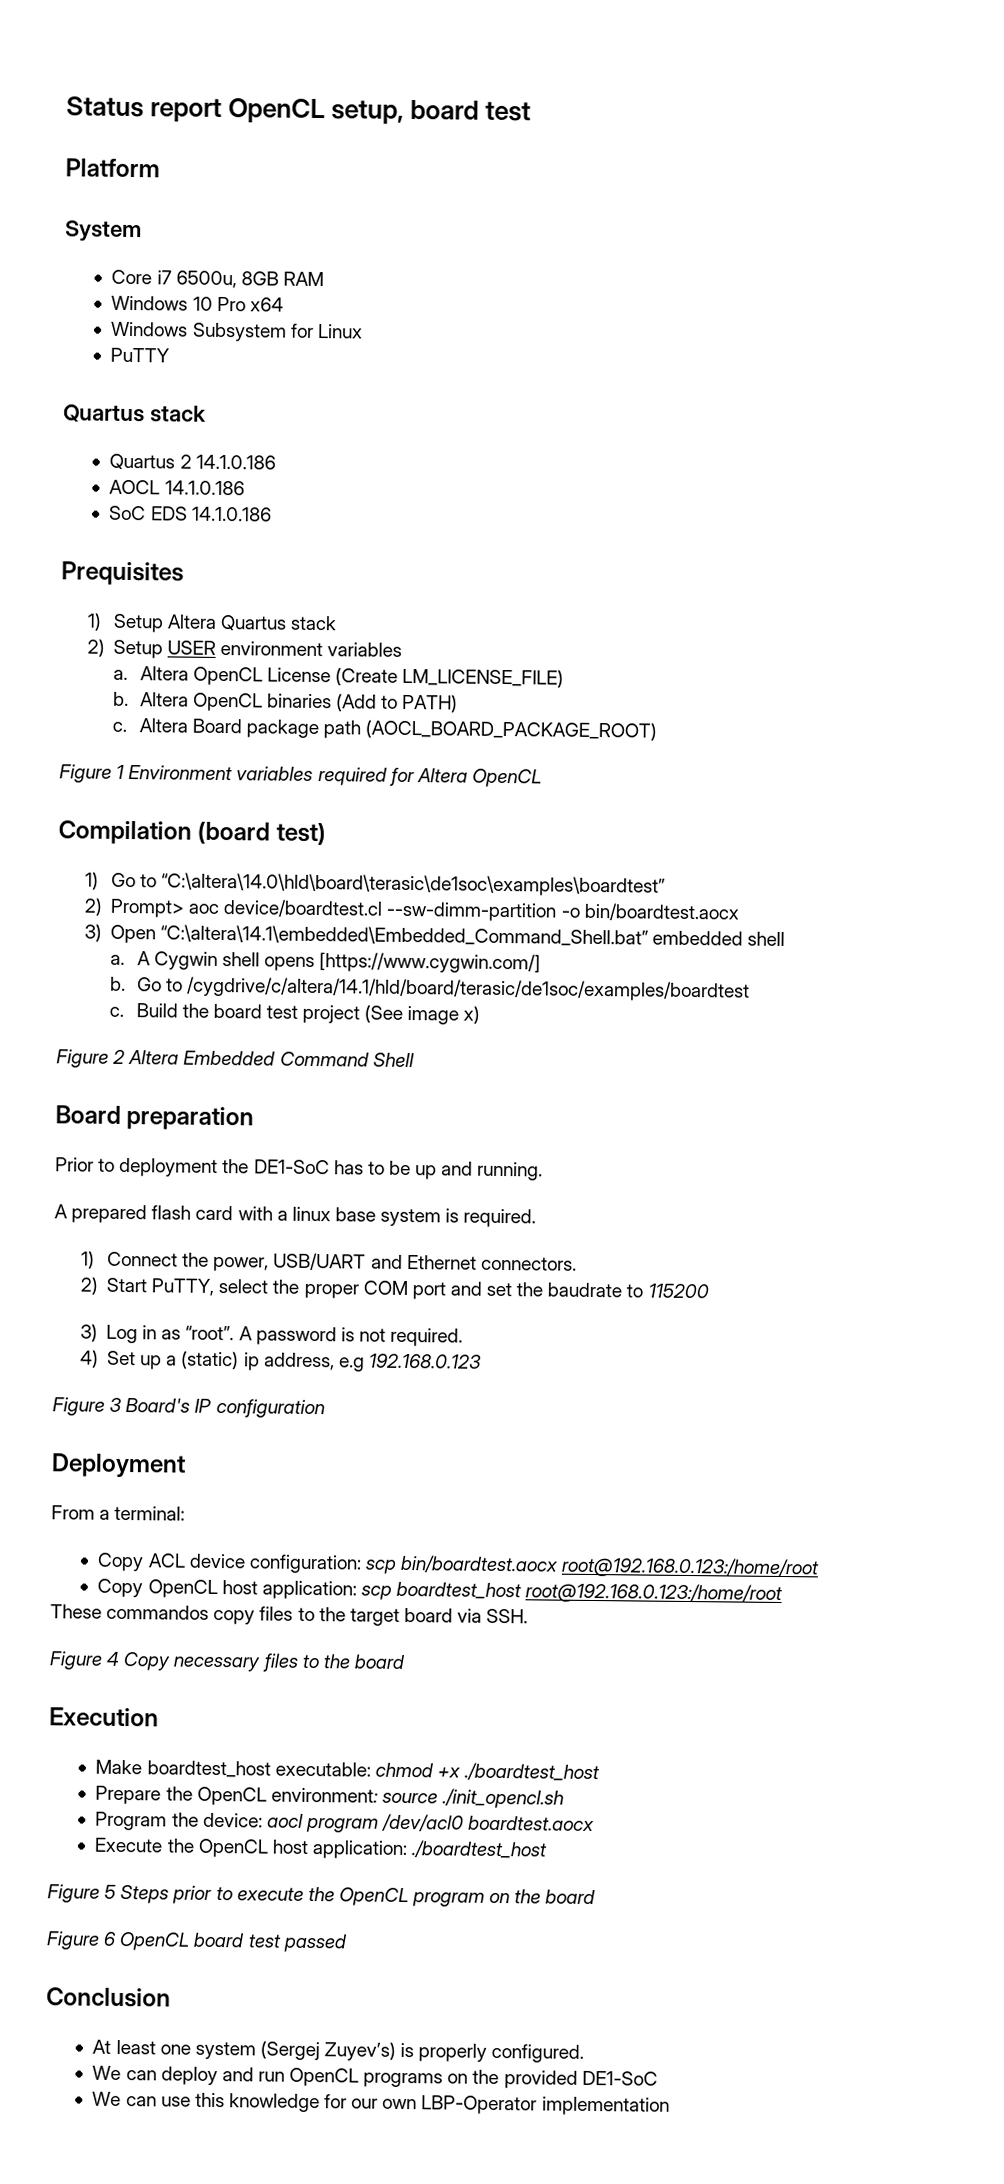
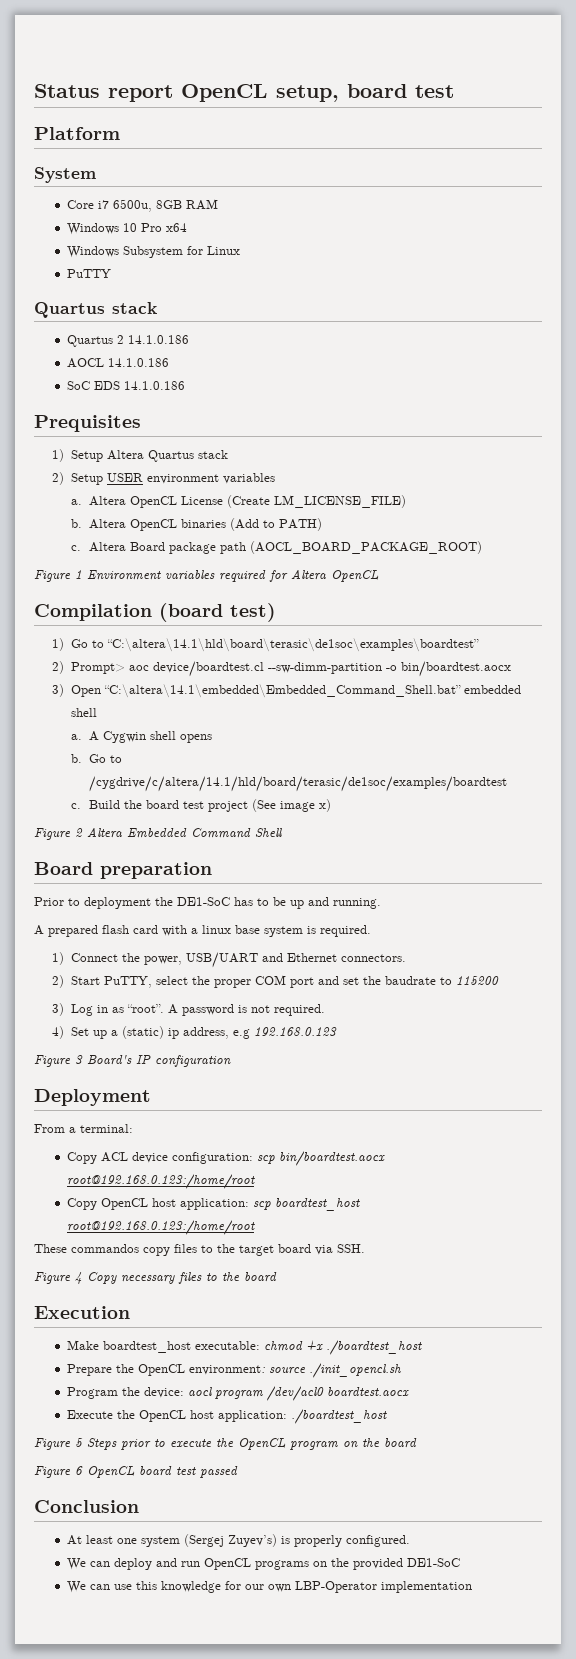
- 1) Go to “C:\altera\14.0\hld\board\terasic\de1soc\examples\boardtest”
+ 1) Go to “C:\altera\14.1\hld\board\terasic\de1soc\examples\boardtest”
- A Cygwin shell opens [https://www.cygwin.com/]
+ A Cygwin shell opens

